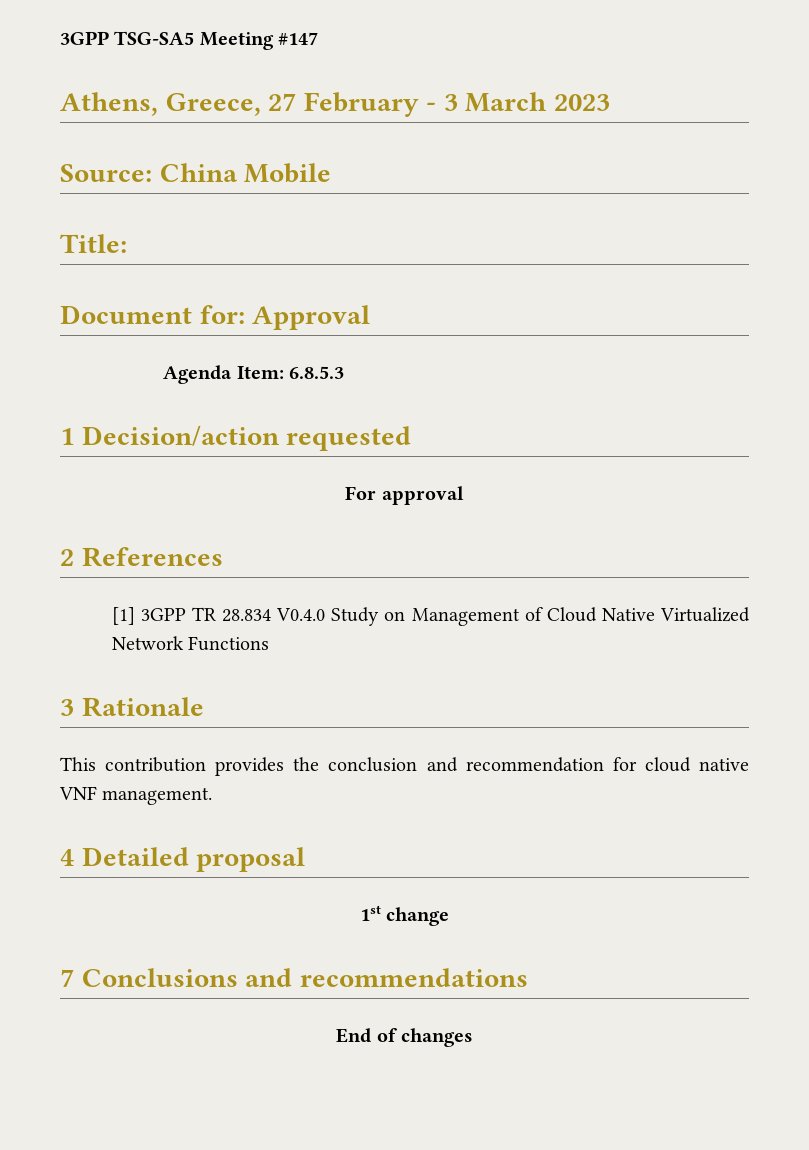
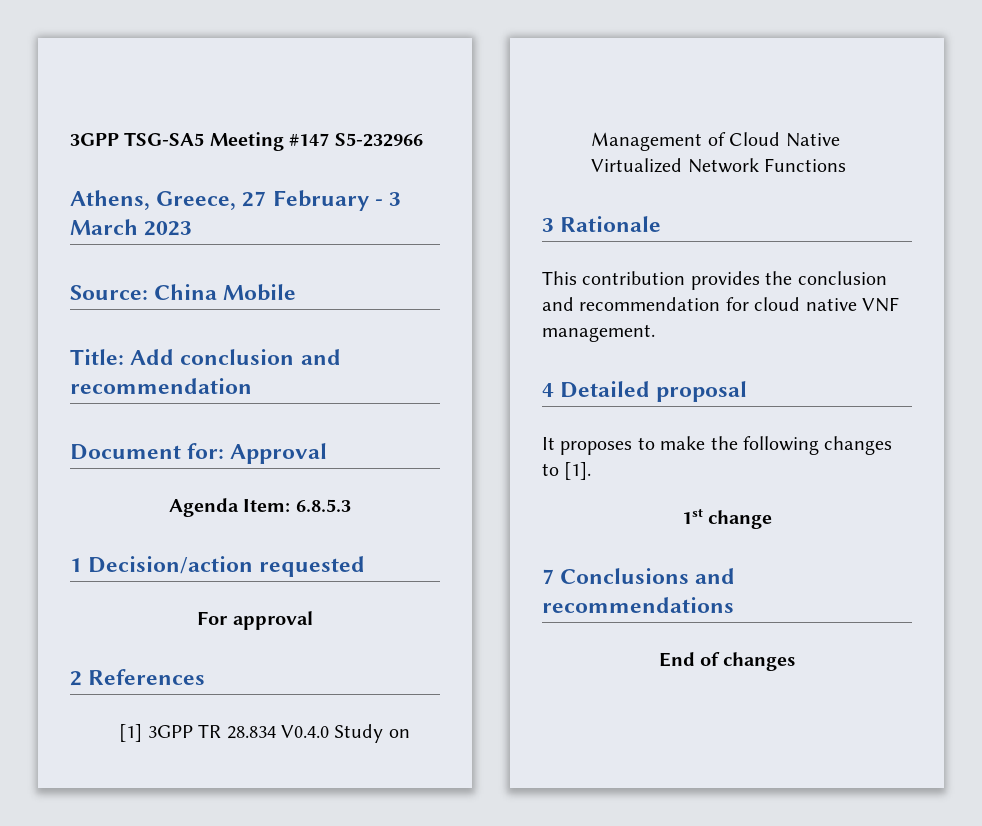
- 3GPP TSG-SA5 Meeting #147
+ 3GPP TSG-SA5 Meeting #147 S5-232966
- Title:
+ Title: Add conclusion and recommendation
+ It proposes to make the following changes to [1].

